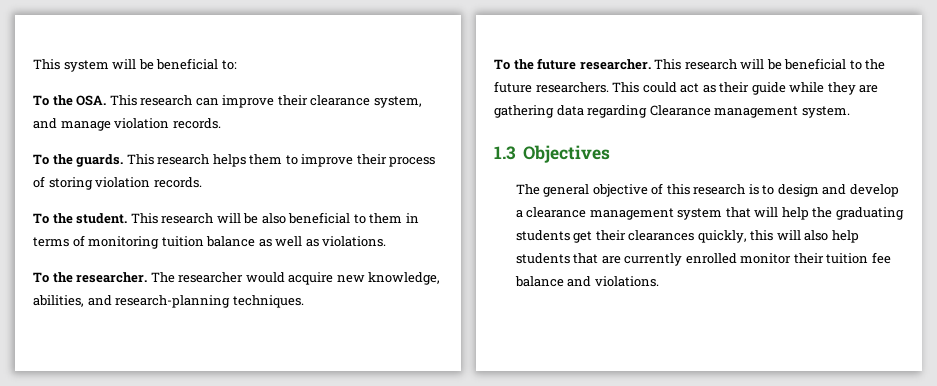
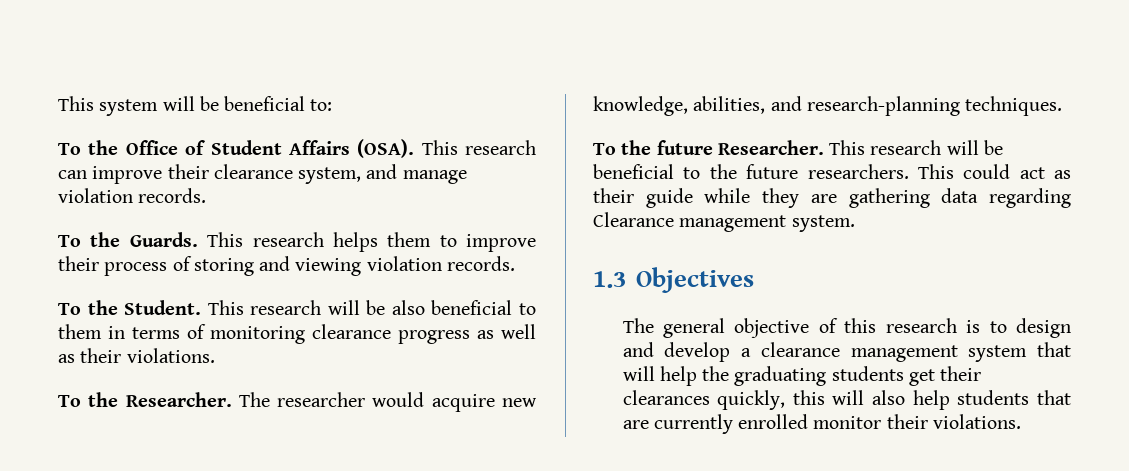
- To the OSA. This research can improve their clearance system, and manage violation records.
+ To the Office of Student Affairs (OSA). This research can improve their clearance system, and manage violation records.
- To the guards.
+ To the Guards.
- This research helps them to improve their process of storing violation records.
- To the student.
+ This research helps them to improve their process of storing and viewing violation records.
+ To the Student.
- This research will be also beneficial to them in terms of monitoring tuition balance as well as violations.
+ This research will be also beneficial to them in terms of monitoring clearance progress as well as their violations.
- To the researcher.
+ To the Researcher.
- To the future researcher.
+ To the future Researcher.
- The general objective of this research is to design and develop a clearance management system that will help the graduating students get their clearances quickly, this will also help students that are currently enrolled monitor their tuition fee balance and violations.
+ The general objective of this research is to design and develop a clearance management system that will help the graduating students get their clearances quickly, this will also help students that are currently enrolled monitor their violations.

